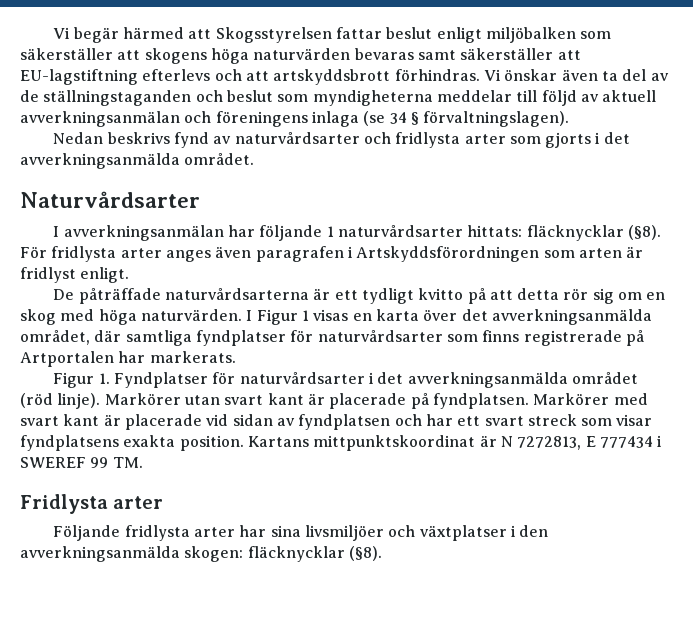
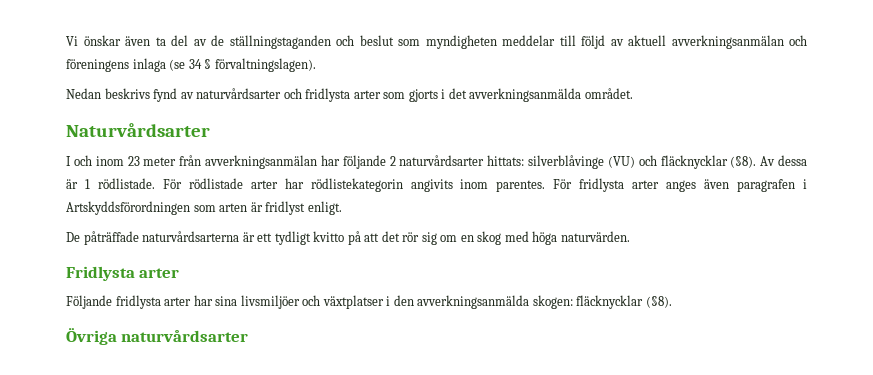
- Vi begär härmed att Skogsstyrelsen fattar beslut enligt miljöbalken som säkerställer att skogens höga naturvärden bevaras samt säkerställer att EU-lagstiftning efterlevs och att artskyddsbrott förhindras. Vi önskar även ta del av de ställningstaganden och beslut som myndigheterna meddelar till följd av aktuell avverkningsanmälan och föreningens inlaga (se 34 § förvaltningslagen).
+ Vi önskar även ta del av de ställningstaganden och beslut som myndigheten meddelar till följd av aktuell avverkningsanmälan och föreningens inlaga (se 34 § förvaltningslagen).
- I avverkningsanmälan har följande 1 naturvårdsarter hittats: fläcknycklar (§8).
+ I och inom 23 meter från avverkningsanmälan har följande 2 naturvårdsarter hittats: silverblåvinge (VU) och fläcknycklar (§8). Av dessa är 1 rödlistade. För rödlistade arter har rödlistekategorin angivits inom parentes.
- De påträffade naturvårdsarterna är ett tydligt kvitto på att detta rör sig om en skog med höga naturvärden. I Figur 1 visas en karta över det avverkningsanmälda området, där samtliga fyndplatser för naturvårdsarter som finns registrerade på Artportalen har markerats.
- Figur 1. Fyndplatser för naturvårdsarter i det avverkningsanmälda området (röd linje). Markörer utan svart kant är placerade på fyndplatsen. Markörer med svart kant är placerade vid sidan av fyndplatsen och har ett svart streck som visar fyndplatsens exakta position. Kartans mittpunktskoordinat är N 7272813, E 777434 i SWEREF 99 TM.
+ De påträffade naturvårdsarterna är ett tydligt kvitto på att det rör sig om en skog med höga naturvärden.
+ Övriga naturvårdsarter

